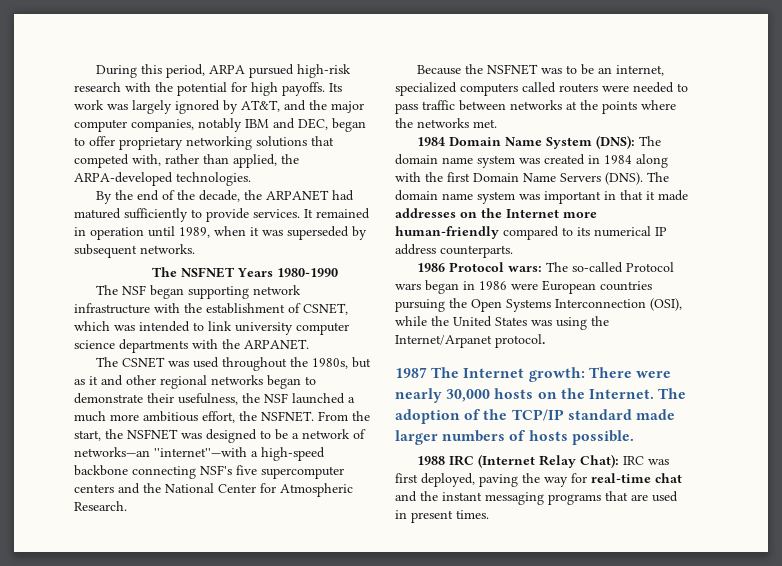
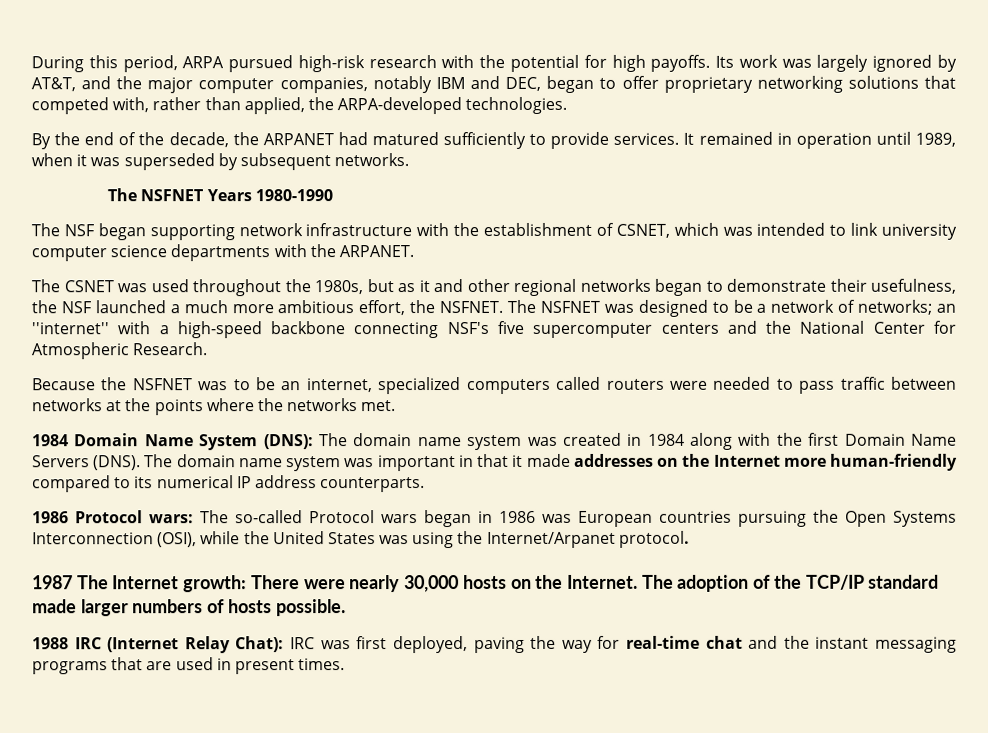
- From the start, the NSFNET was designed to be a network of networks—an ''internet''—with a high-speed backbone connecting NSF's five supercomputer centers and the National Center for Atmospheric Research.
+ The NSFNET was designed to be a network of networks; an ''internet'' with a high-speed backbone connecting NSF's five supercomputer centers and the National Center for Atmospheric Research.
- 1986 Protocol wars: The so-called Protocol wars began in 1986 were European countries pursuing the Open Systems Interconnection (OSI), while the United States was using the Internet/Arpanet protocol.
+ 1986 Protocol wars: The so-called Protocol wars began in 1986 was European countries pursuing the Open Systems Interconnection (OSI), while the United States was using the Internet/Arpanet protocol.

